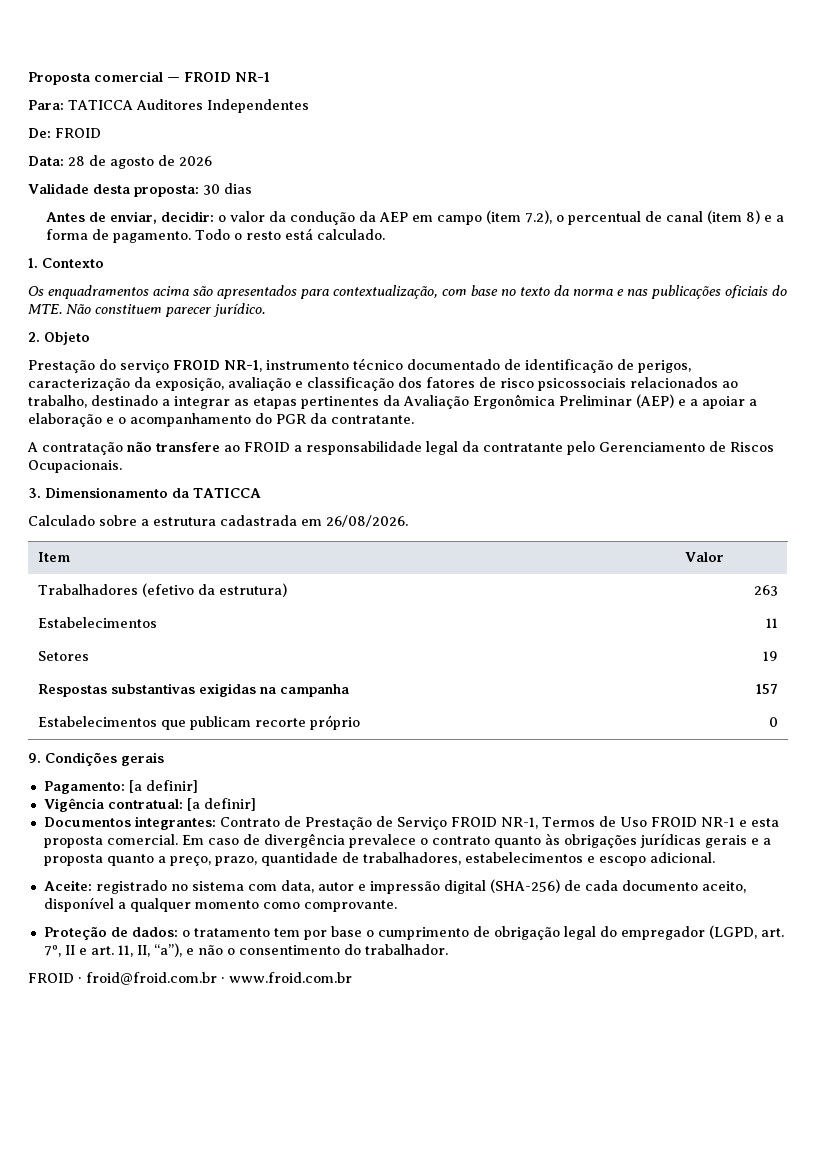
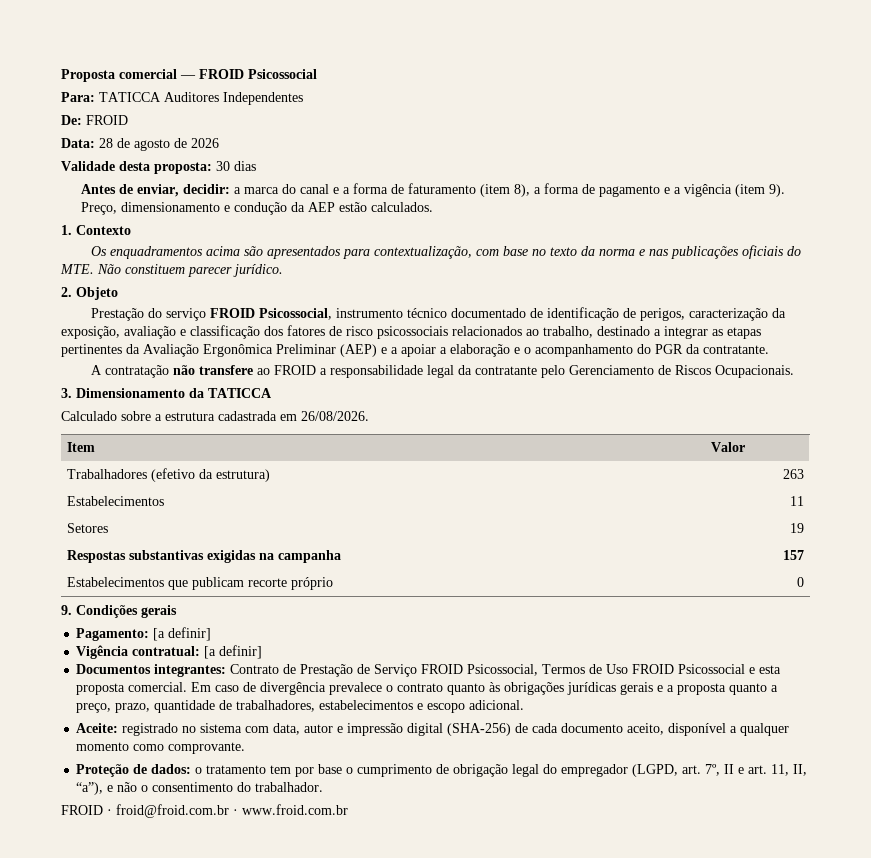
- Proposta comercial — FROID NR-1
+ Proposta comercial — FROID Psicossocial
- Antes de enviar, decidir: o valor da condução da AEP em campo (item 7.2), o percentual de canal (item 8) e a forma de pagamento. Todo o resto está calculado.
+ Antes de enviar, decidir: a marca do canal e a forma de faturamento (item 8), a forma de pagamento e a vigência (item 9). Preço, dimensionamento e condução da AEP estão calculados.
- Prestação do serviço FROID NR-1, instrumento técnico documentado de identificação de perigos, caracterização da exposição, avaliação e classificação dos fatores de risco psicossociais relacionados ao trabalho, destinado a integrar as etapas pertinentes da Avaliação Ergonômica Preliminar (AEP) e a apoiar a elaboração e o acompanhamento do PGR da contratante.
+ Prestação do serviço FROID Psicossocial, instrumento técnico documentado de identificação de perigos, caracterização da exposição, avaliação e classificação dos fatores de risco psicossociais relacionados ao trabalho, destinado a integrar as etapas pertinentes da Avaliação Ergonômica Preliminar (AEP) e a apoiar a elaboração e o acompanhamento do PGR da contratante.
- Documentos integrantes: Contrato de Prestação de Serviço FROID NR-1, Termos de Uso FROID NR-1 e esta proposta comercial.
+ Documentos integrantes: Contrato de Prestação de Serviço FROID Psicossocial, Termos de Uso FROID Psicossocial e esta proposta comercial.

